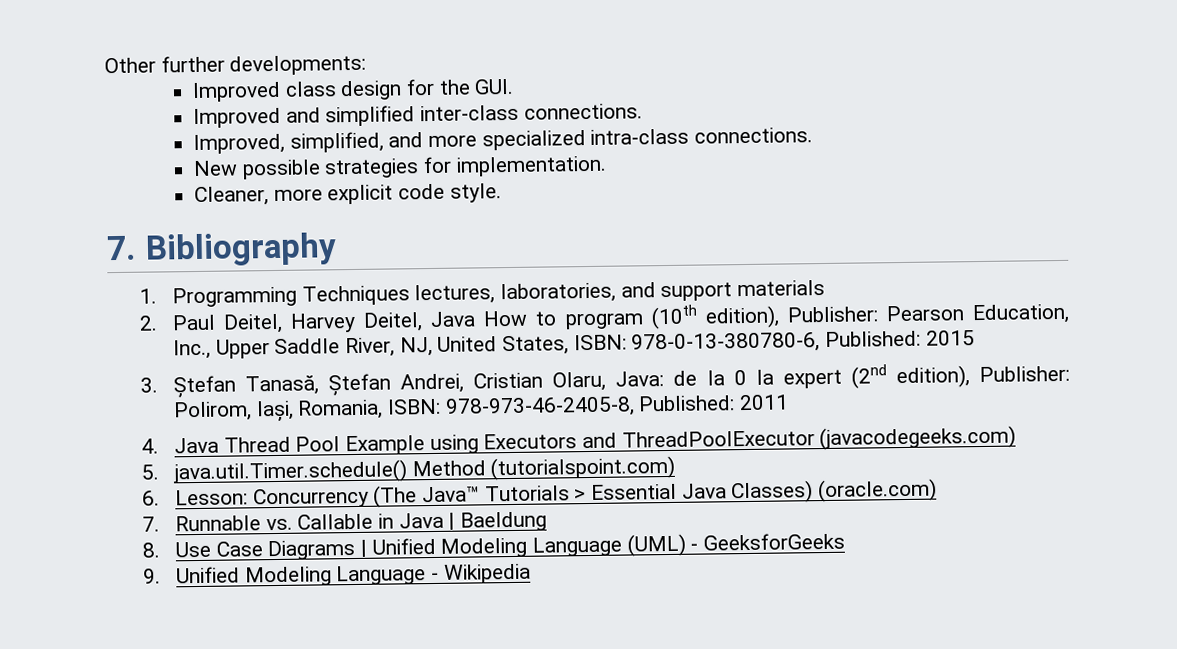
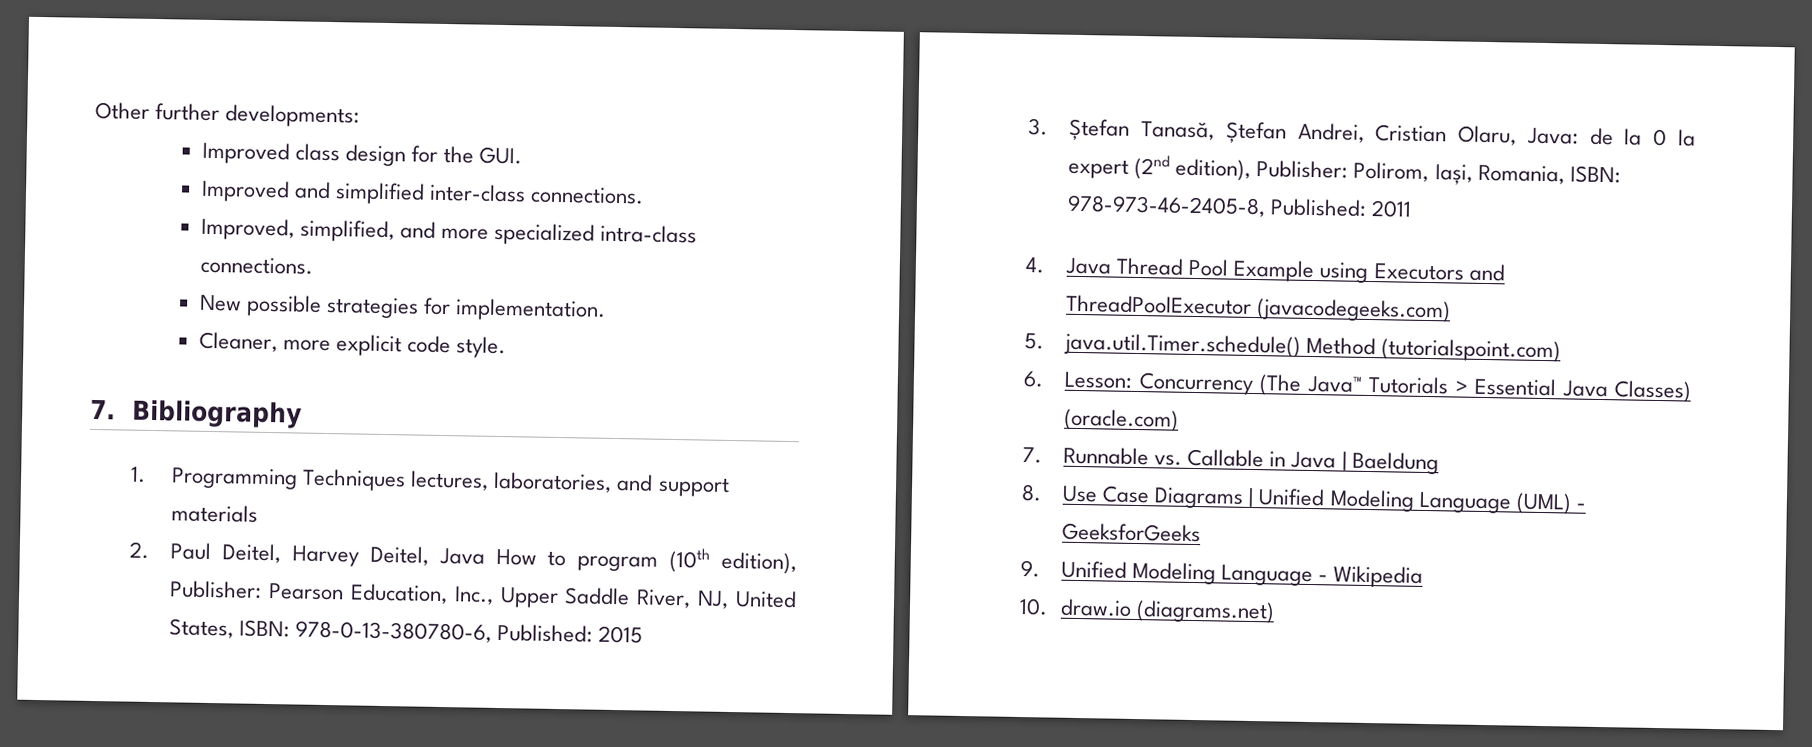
+ 10. draw.io (diagrams.net)

